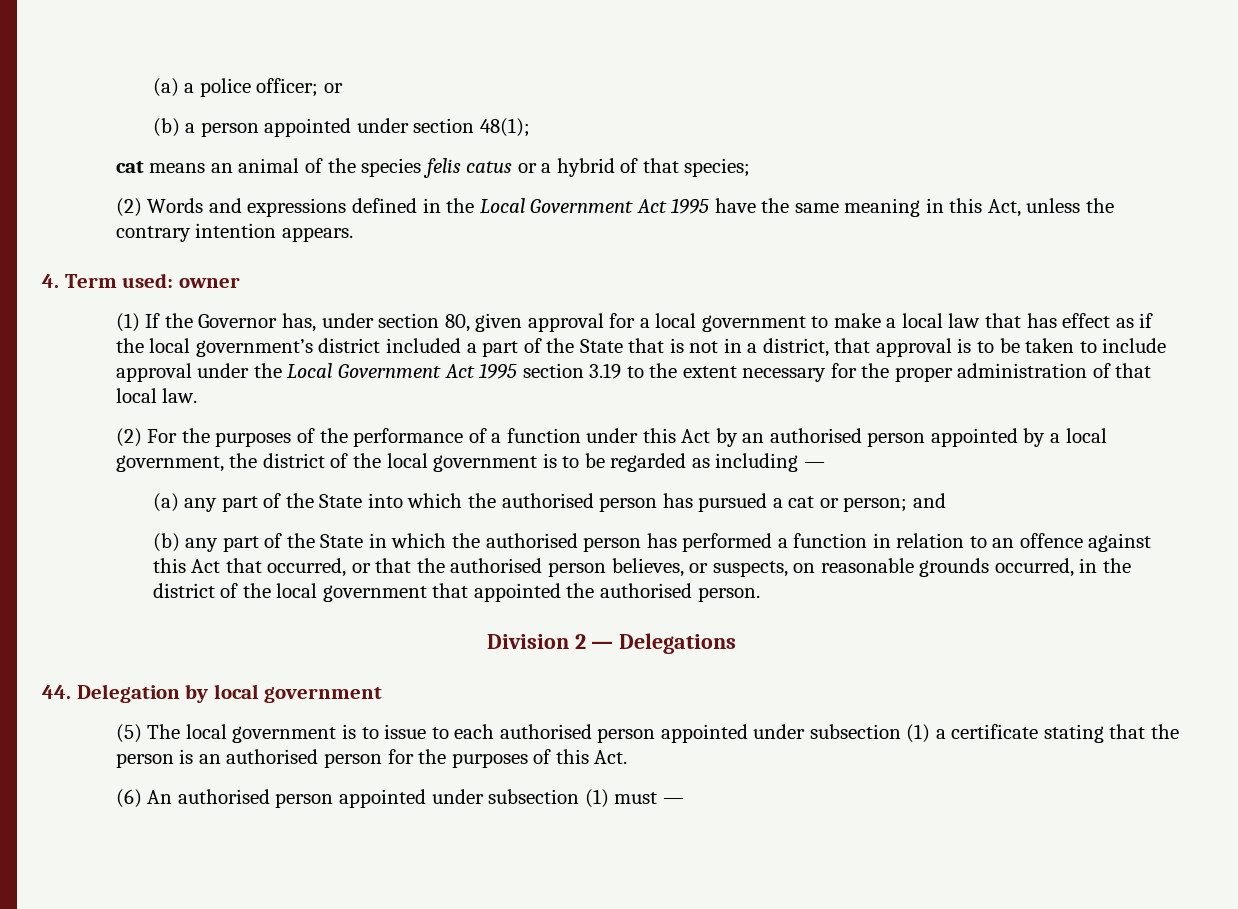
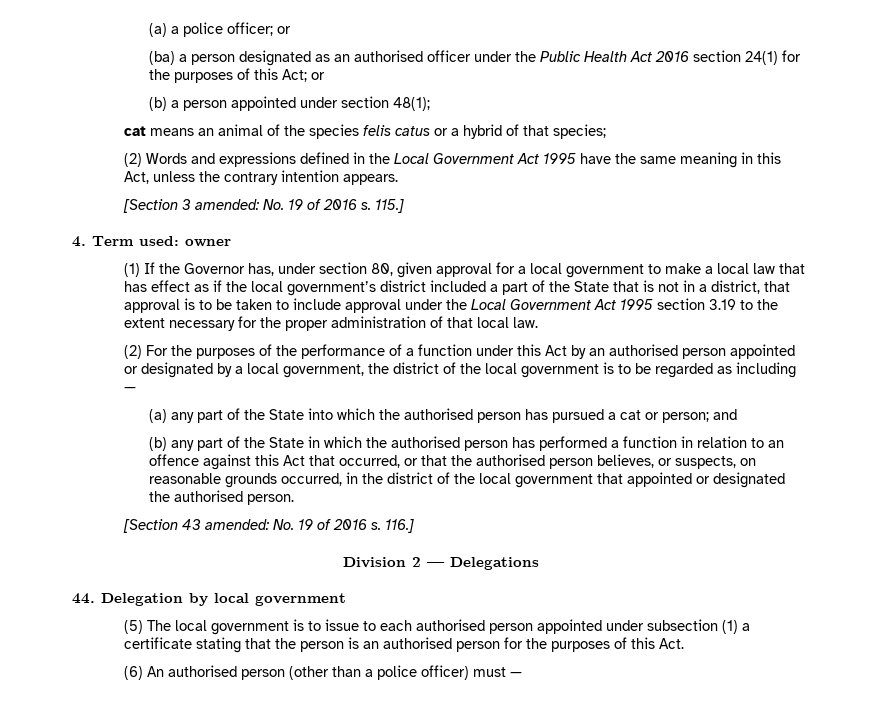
+ (ba) a person designated as an authorised officer under the Public Health Act 2016 section 24(1) for the purposes of this Act; or
+ [Section 3 amended: No. 19 of 2016 s. 115.]
- (2) For the purposes of the performance of a function under this Act by an authorised person appointed by a local government, the district of the local government is to be regarded as including —
+ (2) For the purposes of the performance of a function under this Act by an authorised person appointed or designated by a local government, the district of the local government is to be regarded as including —
- (b) any part of the State in which the authorised person has performed a function in relation to an offence against this Act that occurred, or that the authorised person believes, or suspects, on reasonable grounds occurred, in the district of the local government that appointed the authorised person.
+ (b) any part of the State in which the authorised person has performed a function in relation to an offence against this Act that occurred, or that the authorised person believes, or suspects, on reasonable grounds occurred, in the district of the local government that appointed or designated the authorised person.
+ [Section 43 amended: No. 19 of 2016 s. 116.]
- (6) An authorised person appointed under subsection (1) must —
+ (6) An authorised person (other than a police officer) must —

